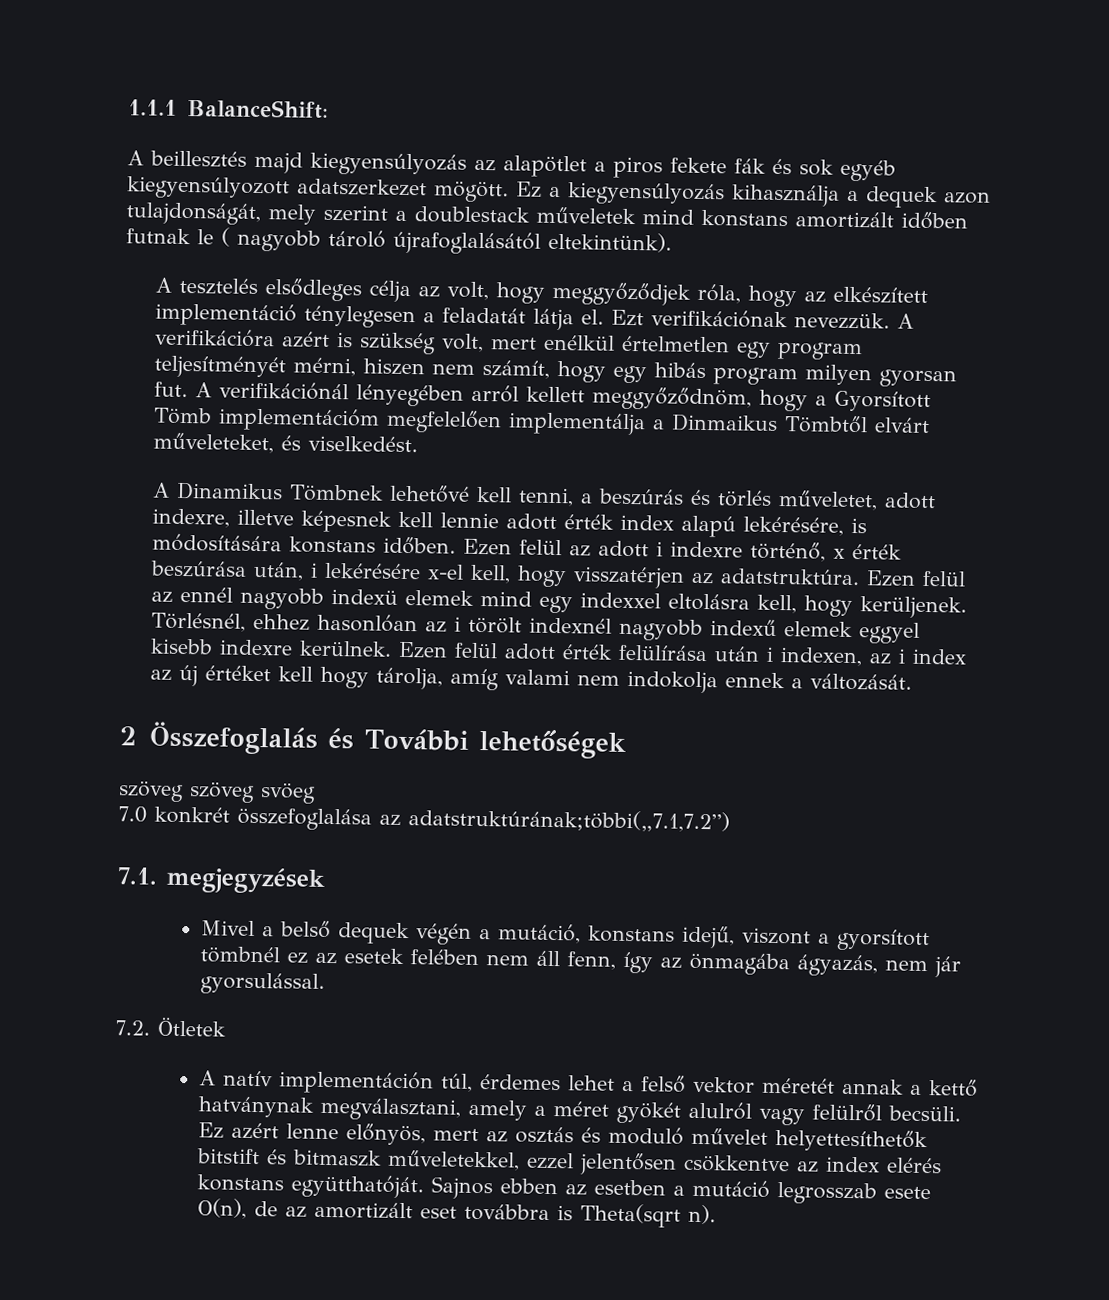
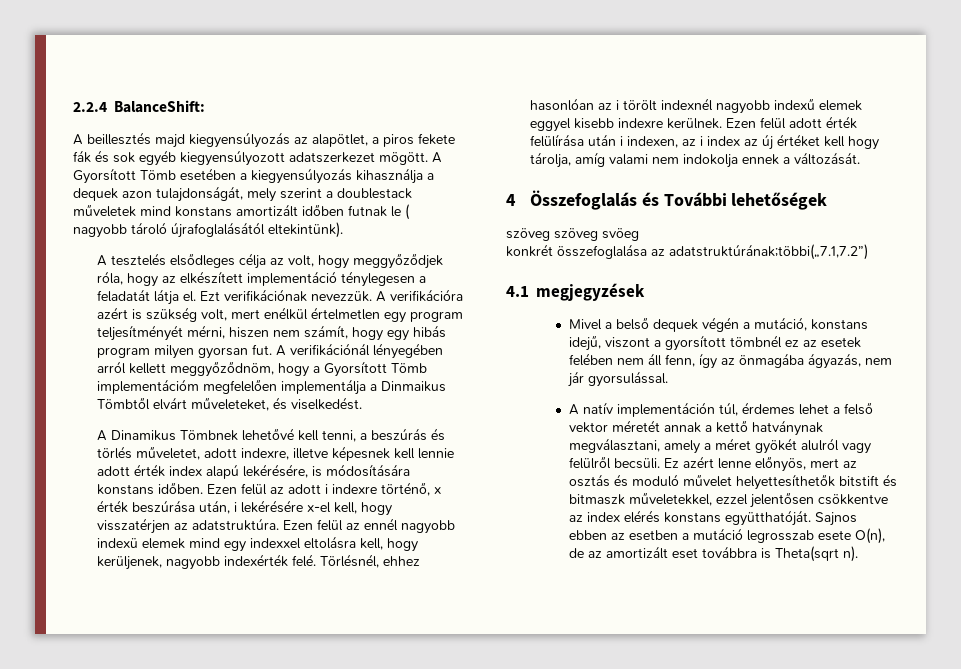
- 1.1.1 BalanceShift:
+ 2.2.4 BalanceShift:
- A beillesztés majd kiegyensúlyozás az alapötlet a piros fekete fák és sok egyéb kiegyensúlyozott adatszerkezet mögött.
+ A beillesztés majd kiegyensúlyozás az alapötlet, a piros fekete fák és sok egyéb kiegyensúlyozott adatszerkezet mögött.
- Ez a kiegyensúlyozás kihasználja a dequek azon tulajdonságát, mely szerint a doublestack műveletek mind konstans amortizált időben futnak le ( nagyobb tároló újrafoglalásától eltekintünk).
+ A Gyorsított Tömb esetében a kiegyensúlyozás kihasználja a dequek azon tulajdonságát, mely szerint a doublestack műveletek mind konstans amortizált időben futnak le ( nagyobb tároló újrafoglalásától eltekintünk).
- Ezen felül az ennél nagyobb indexü elemek mind egy indexxel eltolásra kell, hogy kerüljenek.
+ Ezen felül az ennél nagyobb indexü elemek mind egy indexxel eltolásra kell, hogy kerüljenek, nagyobb indexérték felé.
- 2 Összefoglalás és További lehetőségek
+ 4 Összefoglalás és További lehetőségek
- 7.0 konkrét összefoglalása az adatstruktúrának;többi(„7.1,7.2”)
+ konkrét összefoglalása az adatstruktúrának;többi(„7.1,7.2”)
- 7.1. megjegyzések
+ 4.1 megjegyzések
- 7.2. Ötletek

